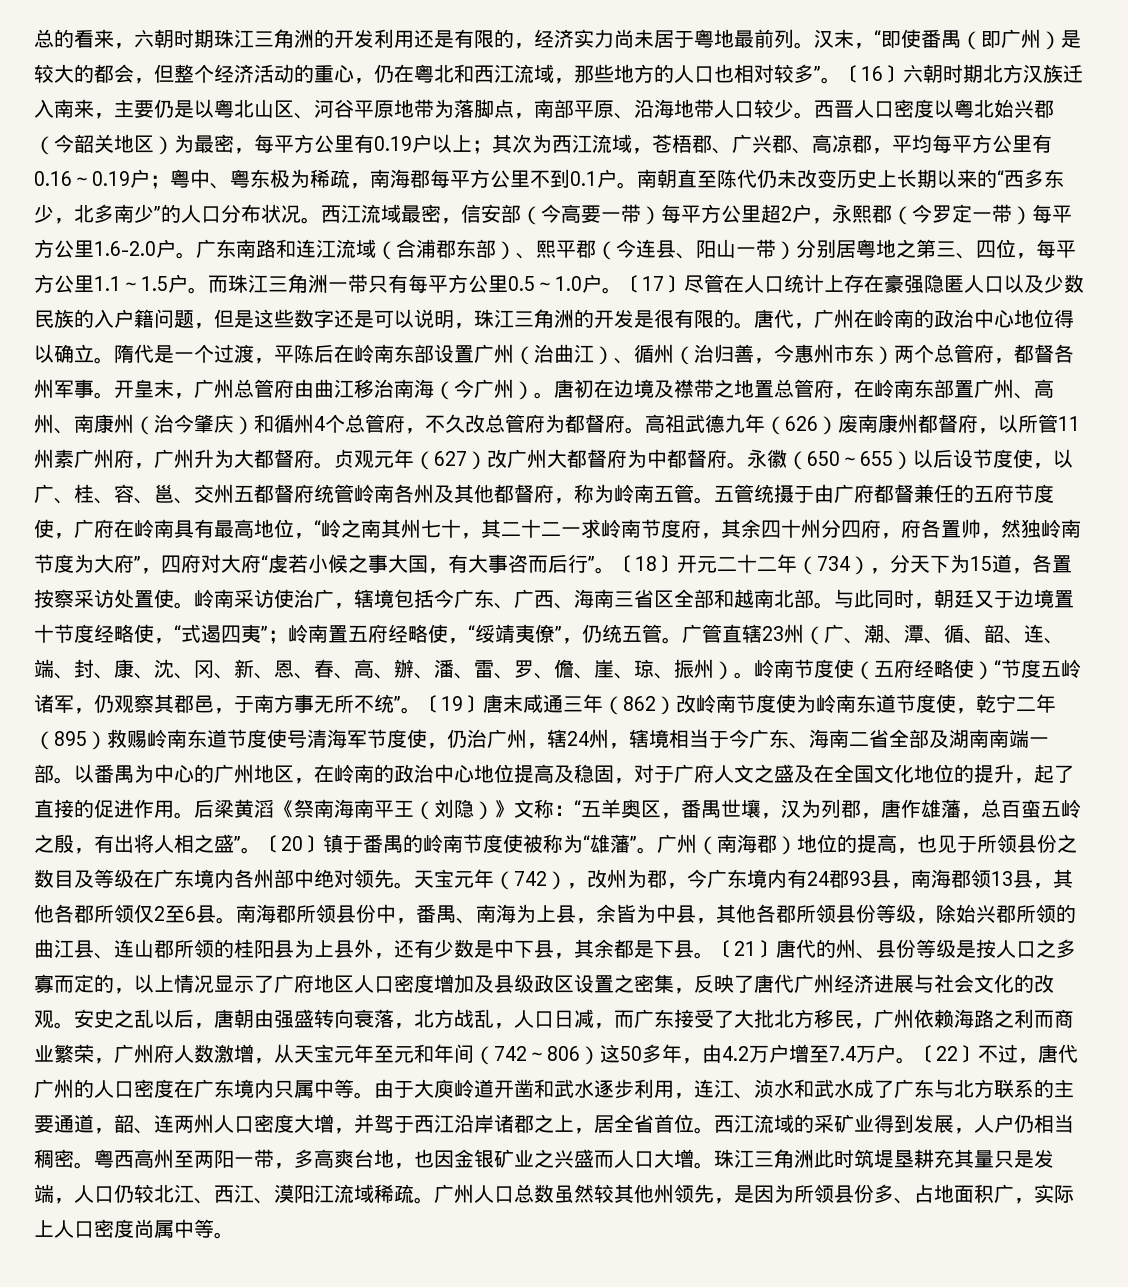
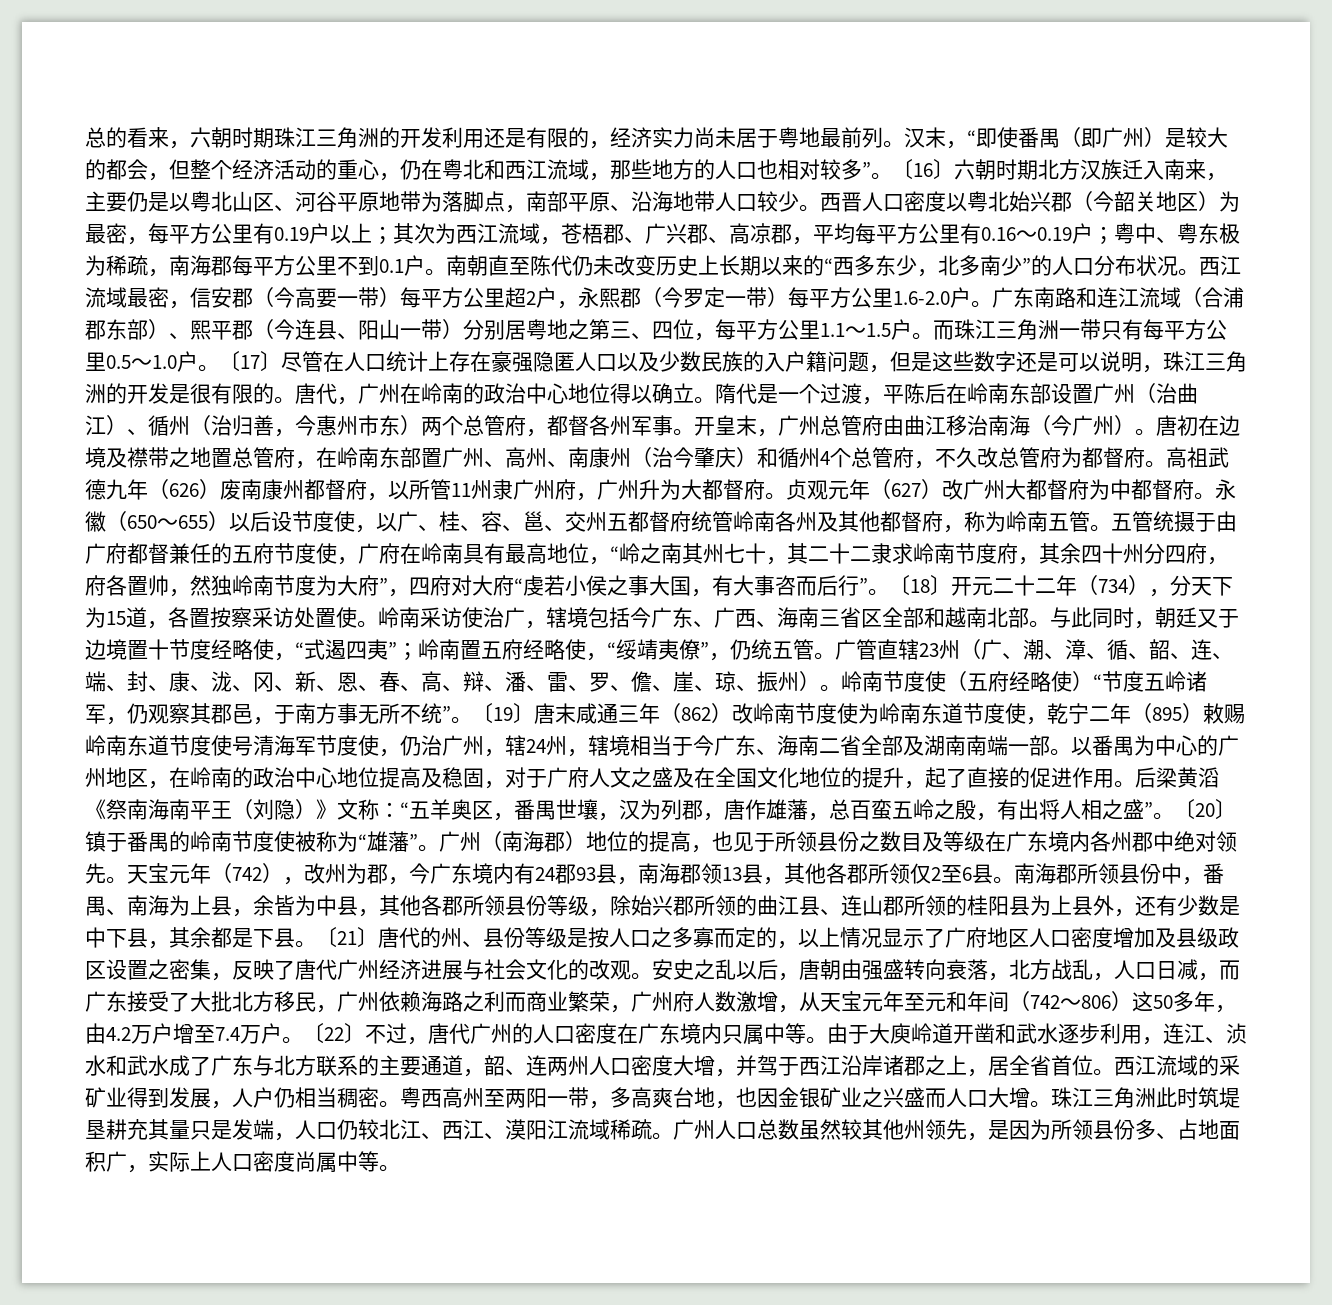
- 西江流域最密，信安部（今高要一带）每平方公里超2户，永熙郡（今罗定一带）每平方公里1.6-2.0户。
+ 西江流域最密，信安郡（今高要一带）每平方公里超2户，永熙郡（今罗定一带）每平方公里1.6-2.0户。
- 高祖武德九年（626）废南康州都督府，以所管11州素广州府，广州升为大都督府。
+ 高祖武德九年（626）废南康州都督府，以所管11州隶广州府，广州升为大都督府。
- 五管统摄于由广府都督兼任的五府节度使，广府在岭南具有最高地位，“岭之南其州七十，其二十二一求岭南节度府，其余四十州分四府，府各置帅，然独岭南节度为大府”，四府对大府“虔若小候之事大国，有大事咨而后行”。
+ 五管统摄于由广府都督兼任的五府节度使，广府在岭南具有最高地位，“岭之南其州七十，其二十二隶求岭南节度府，其余四十州分四府，府各置帅，然独岭南节度为大府”，四府对大府“虔若小侯之事大国，有大事咨而后行”。
- 广管直辖23州（广、潮、潭、循、韶、连、端、封、康、沈、冈、新、恩、春、高、辦、潘、雷、罗、儋、崖、琼、振州）。
+ 广管直辖23州（广、潮、漳、循、韶、连、端、封、康、泷、冈、新、恩、春、高、辩、潘、雷、罗、儋、崖、琼、振州）。
- 〔19〕唐末咸通三年（862）改岭南节度使为岭南东道节度使，乾宁二年（895）救赐岭南东道节度使号清海军节度使，仍治广州，辖24州，辖境相当于今广东、海南二省全部及湖南南端一部。
+ 〔19〕唐末咸通三年（862）改岭南节度使为岭南东道节度使，乾宁二年（895）敕赐岭南东道节度使号清海军节度使，仍治广州，辖24州，辖境相当于今广东、海南二省全部及湖南南端一部。
- 广州（南海郡）地位的提高，也见于所领县份之数目及等级在广东境内各州部中绝对领先。
+ 广州（南海郡）地位的提高，也见于所领县份之数目及等级在广东境内各州郡中绝对领先。

